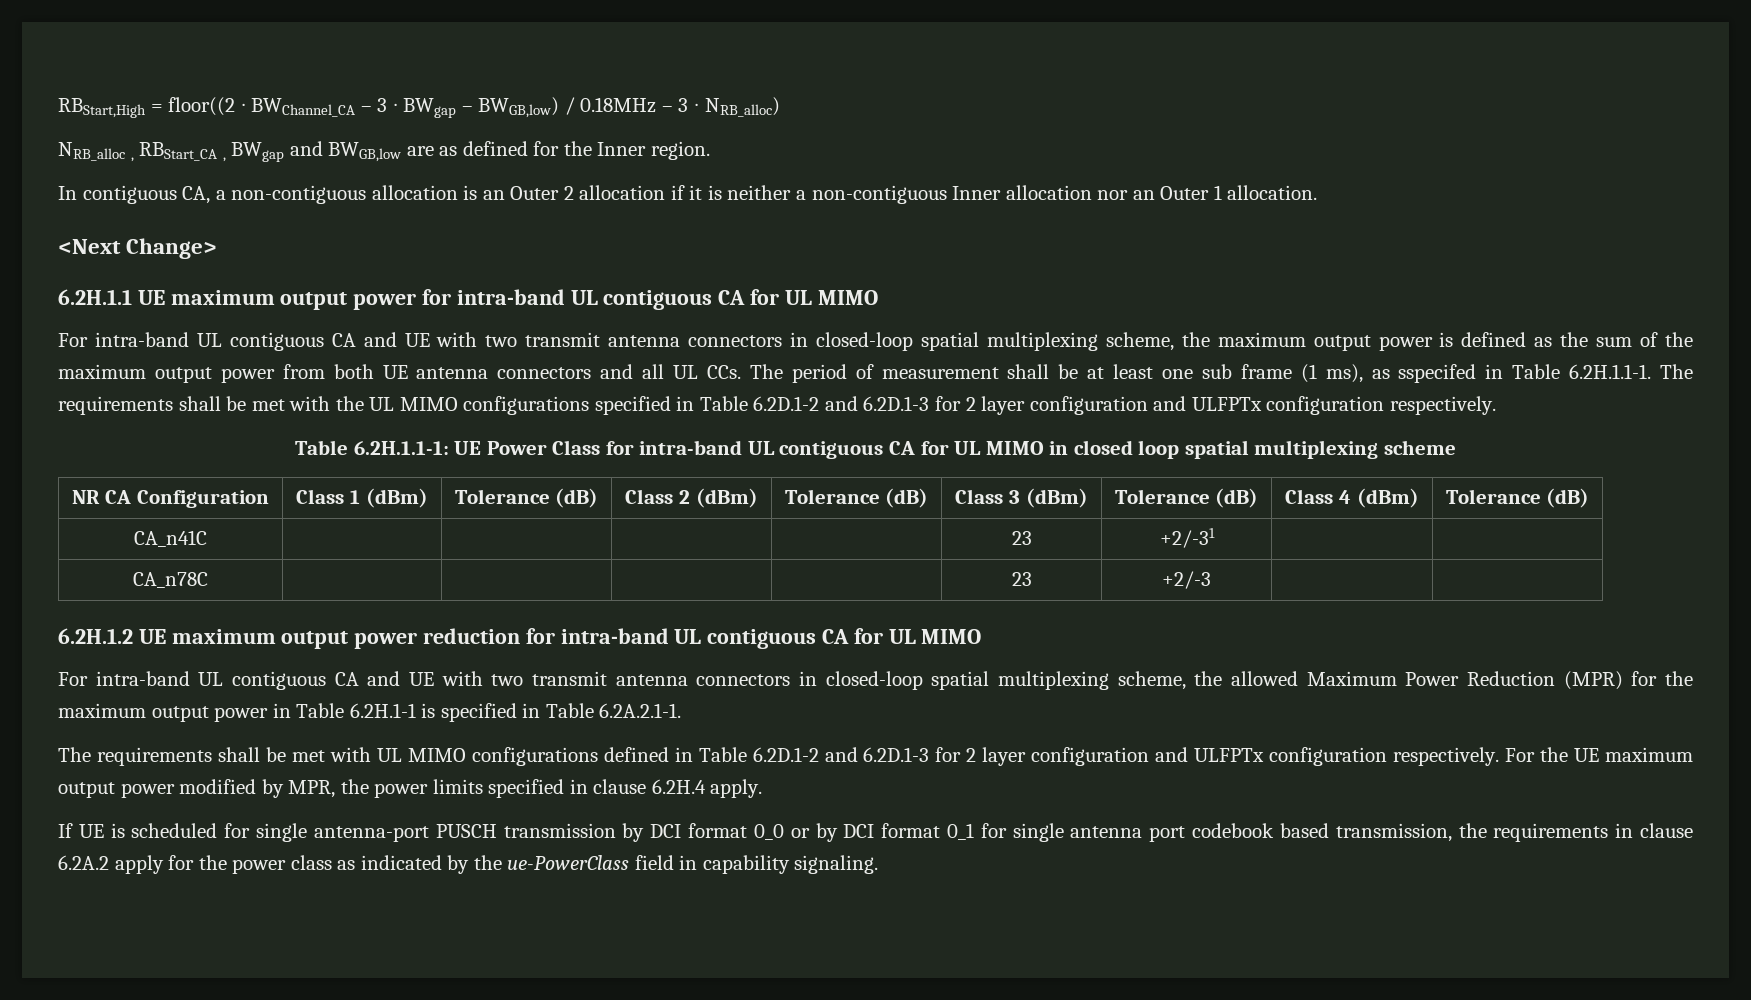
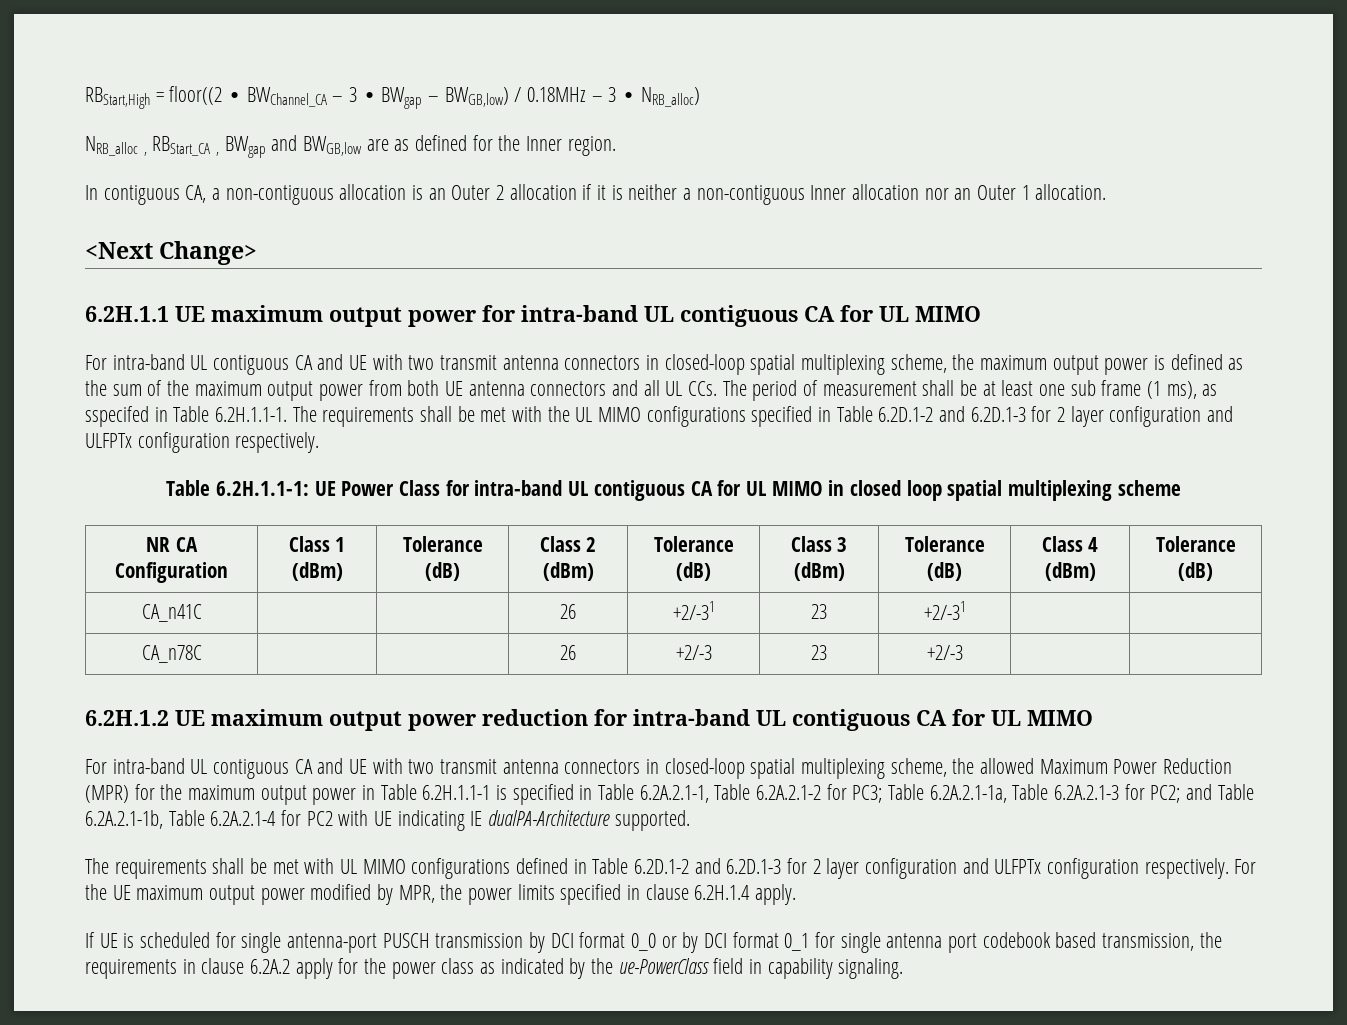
- CA_n41C | | | | | 23 | +2/-31 | |
+ CA_n41C | | | 26 | +2/-31 | 23 | +2/-31 | |
- CA_n78C | | | | | 23 | +2/-3 | |
+ CA_n78C | | | 26 | +2/-3 | 23 | +2/-3 | |
- For intra-band UL contiguous CA and UE with two transmit antenna connectors in closed-loop spatial multiplexing scheme, the allowed Maximum Power Reduction (MPR) for the maximum output power in Table 6.2H.1-1 is specified in Table 6.2A.2.1-1.
+ For intra-band UL contiguous CA and UE with two transmit antenna connectors in closed-loop spatial multiplexing scheme, the allowed Maximum Power Reduction (MPR) for the maximum output power in Table 6.2H.1.1-1 is specified in Table 6.2A.2.1-1, Table 6.2A.2.1-2 for PC3; Table 6.2A.2.1-1a, Table 6.2A.2.1-3 for PC2; and Table 6.2A.2.1-1b, Table 6.2A.2.1-4 for PC2 with UE indicating IE dualPA-Architecture supported.
- For the UE maximum output power modified by MPR, the power limits specified in clause 6.2H.4 apply.
+ For the UE maximum output power modified by MPR, the power limits specified in clause 6.2H.1.4 apply.

